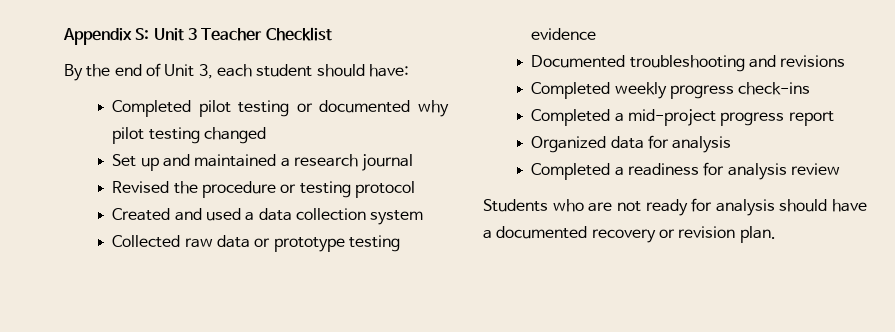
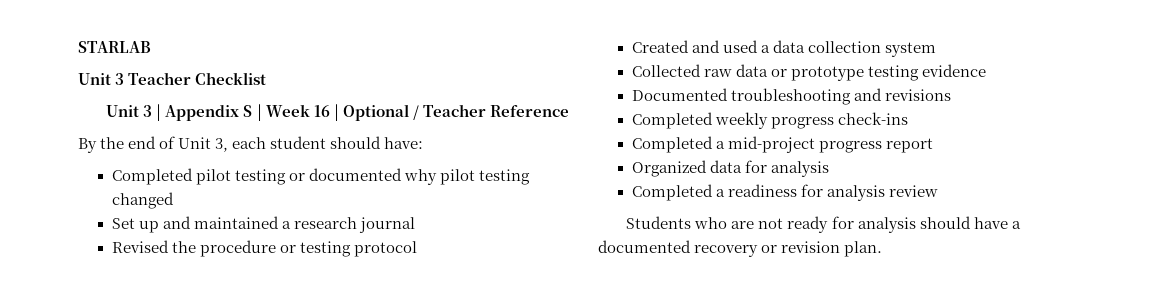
- Appendix S: Unit 3 Teacher Checklist
+ STARLAB
+ Unit 3 Teacher Checklist
+ Unit 3 | Appendix S | Week 16 | Optional / Teacher Reference

